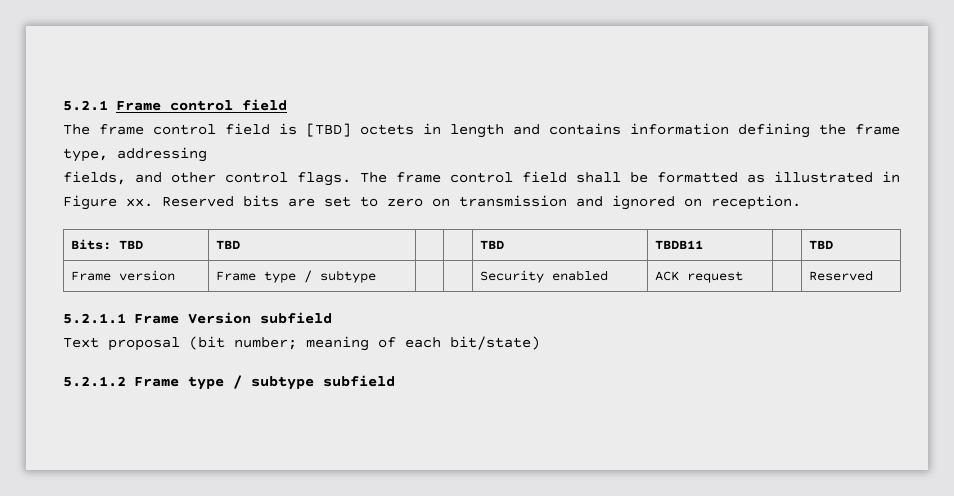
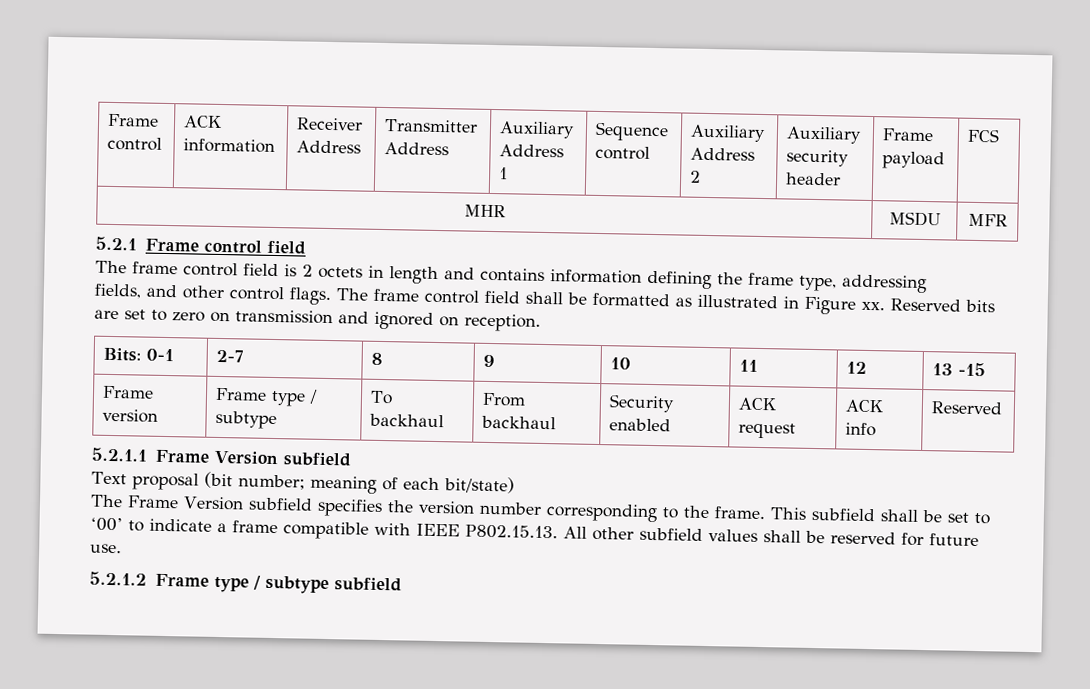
+ Frame control | ACK information | Receiver Address | Transmitter Address | Auxiliary Address 1 | Sequence control | Auxiliary Address 2 | Auxiliary security header | Frame payload | FCS
+ MHR | MSDU | MFR
- The frame control field is [TBD] octets in length and contains information defining the frame type, addressing
+ The frame control field is 2 octets in length and contains information defining the frame type, addressing
- Bits: TBD | TBD | | | TBD | TBDB11 | | TBD
+ Bits: 0-1 | 2-7 | 8 | 9 | 10 | 11 | 12 | 13 -15
- Frame version | Frame type / subtype | | | Security enabled | ACK request | | Reserved
+ Frame version | Frame type / subtype | To backhaul | From backhaul | Security enabled | ACK request | ACK info | Reserved
+ The Frame Version subfield specifies the version number corresponding to the frame. This subfield shall be set to ‘00’ to indicate a frame compatible with IEEE P802.15.13. All other subfield values shall be reserved for future use.

